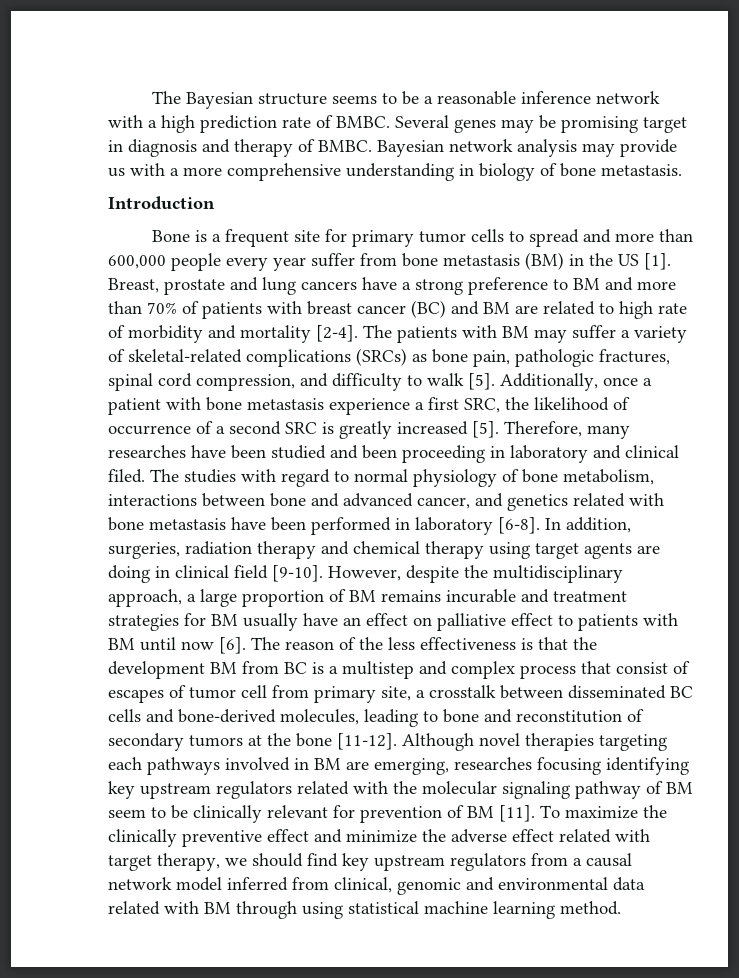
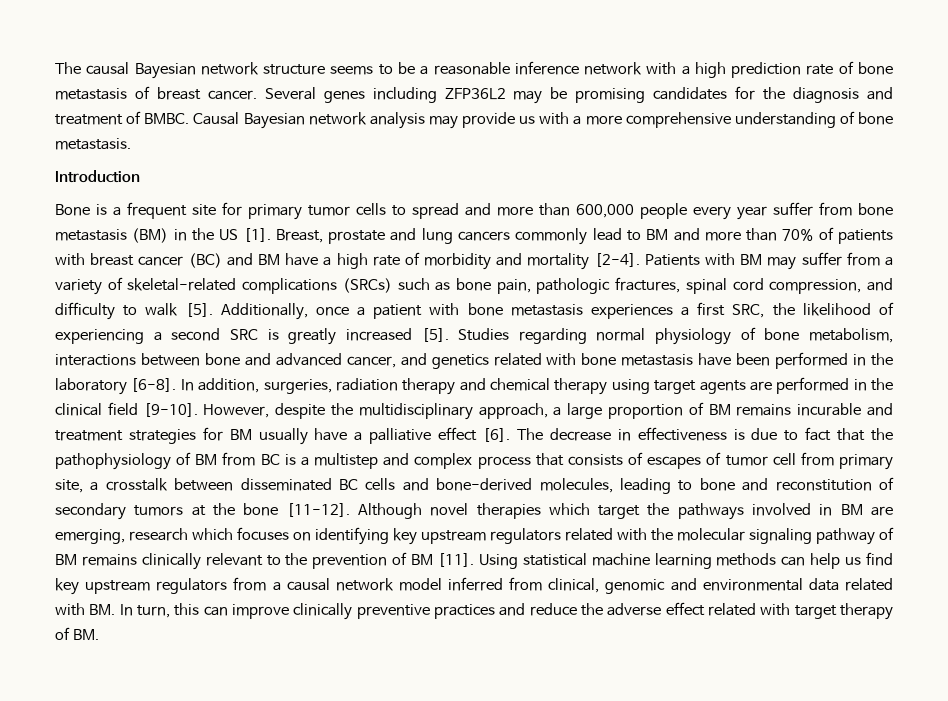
- The Bayesian structure seems to be a reasonable inference network with a high prediction rate of BMBC. Several genes may be promising target in diagnosis and therapy of BMBC. Bayesian network analysis may provide us with a more comprehensive understanding in biology of bone metastasis.
+ The causal Bayesian network structure seems to be a reasonable inference network with a high prediction rate of bone metastasis of breast cancer. Several genes including ZFP36L2 may be promising candidates for the diagnosis and treatment of BMBC. Causal Bayesian network analysis may provide us with a more comprehensive understanding of bone metastasis.
- Breast, prostate and lung cancers have a strong preference to BM and more than 70% of patients with breast cancer (BC) and BM are related to high rate of morbidity and mortality [2-4].
+ Breast, prostate and lung cancers commonly lead to BM and more than 70% of patients with breast cancer (BC) and BM have a high rate of morbidity and mortality [2-4].
- The patients with BM may suffer a variety of skeletal-related complications (SRCs) as bone pain, pathologic fractures, spinal cord compression, and difficulty to walk [5].
+ Patients with BM may suffer from a variety of skeletal-related complications (SRCs) such as bone pain, pathologic fractures, spinal cord compression, and difficulty to walk [5].
- Additionally, once a patient with bone metastasis experience a first SRC, the likelihood of occurrence of a second SRC is greatly increased [5].
+ Additionally, once a patient with bone metastasis experiences a first SRC, the likelihood of experiencing a second SRC is greatly increased [5].
- Therefore, many researches have been studied and been proceeding in laboratory and clinical filed. The studies with regard to normal physiology of bone metabolism, interactions between bone and advanced cancer, and genetics related with bone metastasis have been performed in laboratory [6-8].
+ Studies regarding normal physiology of bone metabolism, interactions between bone and advanced cancer, and genetics related with bone metastasis have been performed in the laboratory [6-8].
- In addition, surgeries, radiation therapy and chemical therapy using target agents are doing in clinical field [9-10].
+ In addition, surgeries, radiation therapy and chemical therapy using target agents are performed in the clinical field [9-10].
- However, despite the multidisciplinary approach, a large proportion of BM remains incurable and treatment strategies for BM usually have an effect on palliative effect to patients with BM until now [6]. The reason of the less effectiveness is that the development BM from BC is a multistep and complex process that consist of escapes of tumor cell from primary site, a crosstalk between disseminated BC cells and bone-derived molecules, leading to bone and reconstitution of secondary tumors at the bone [11-12].
+ However, despite the multidisciplinary approach, a large proportion of BM remains incurable and treatment strategies for BM usually have a palliative effect [6]. The decrease in effectiveness is due to fact that the pathophysiology of BM from BC is a multistep and complex process that consists of escapes of tumor cell from primary site, a crosstalk between disseminated BC cells and bone-derived molecules, leading to bone and reconstitution of secondary tumors at the bone [11-12].
- Although novel therapies targeting each pathways involved in BM are emerging, researches focusing identifying key upstream regulators related with the molecular signaling pathway of BM seem to be clinically relevant for prevention of BM [11]. To maximize the clinically preventive effect and minimize the adverse effect related with target therapy, we should find key upstream regulators from a causal network model inferred from clinical, genomic and environmental data related with BM through using statistical machine learning method.
+ Although novel therapies which target the pathways involved in BM are emerging, research which focuses on identifying key upstream regulators related with the molecular signaling pathway of BM remains clinically relevant to the prevention of BM [11]. Using statistical machine learning methods can help us find key upstream regulators from a causal network model inferred from clinical, genomic and environmental data related with BM. In turn, this can improve clinically preventive practices and reduce the adverse effect related with target therapy of BM.

